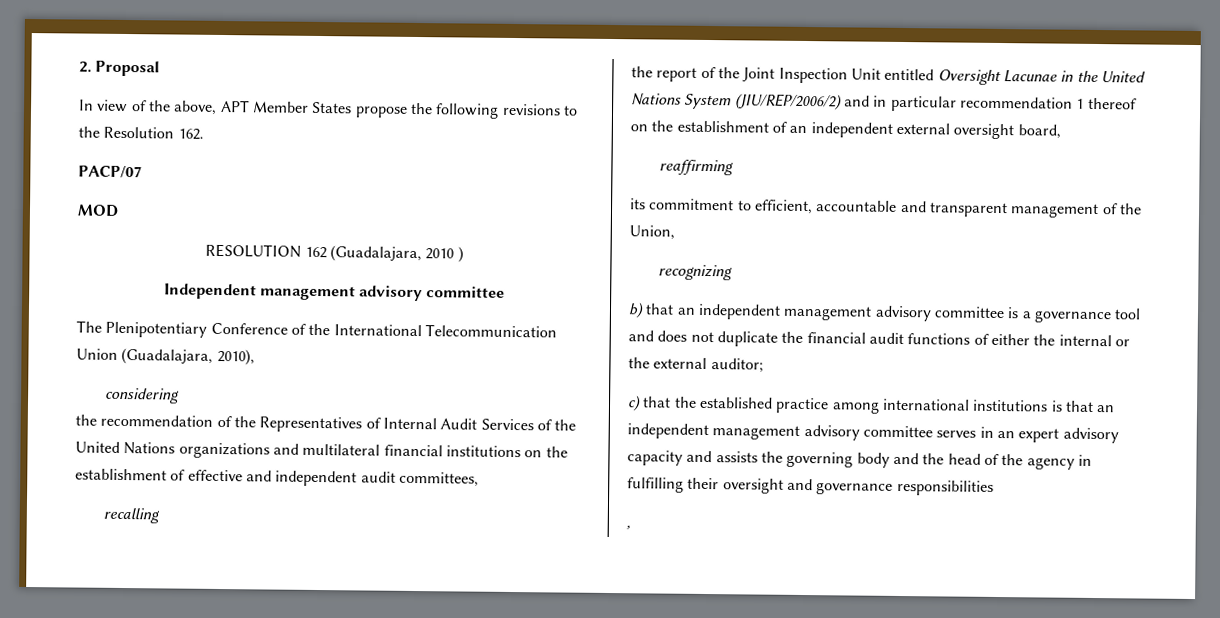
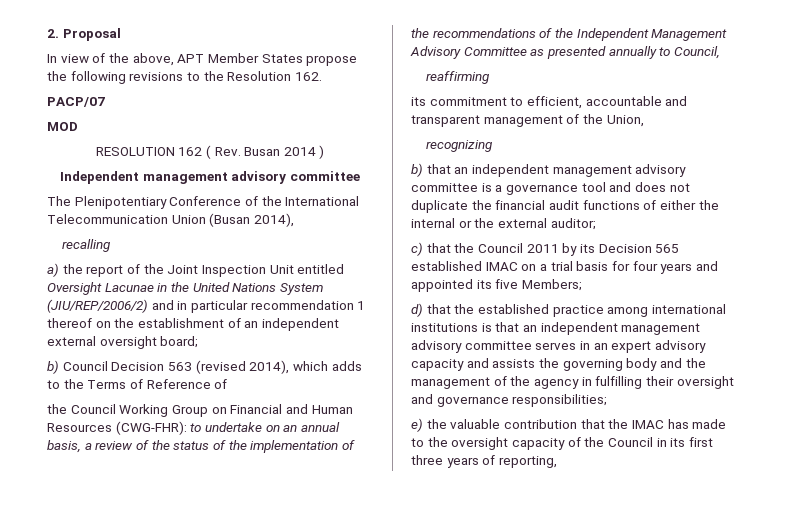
- RESOLUTION 162 (Guadalajara, 2010 )
+ RESOLUTION 162 ( Rev. Busan 2014 )
- The Plenipotentiary Conference of the International Telecommunication Union (Guadalajara, 2010),
- considering
- the recommendation of the Representatives of Internal Audit Services of the United Nations organizations and multilateral financial institutions on the establishment of effective and independent audit committees,
+ The Plenipotentiary Conference of the International Telecommunication Union (Busan 2014),
- the report of the Joint Inspection Unit entitled Oversight Lacunae in the United Nations System (JIU/REP/2006/2) and in particular recommendation 1 thereof on the establishment of an independent external oversight board,
+ a) the report of the Joint Inspection Unit entitled Oversight Lacunae in the United Nations System (JIU/REP/2006/2) and in particular recommendation 1 thereof on the establishment of an independent external oversight board;
+ b) Council Decision 563 (revised 2014), which adds to the Terms of Reference of
+ the Council Working Group on Financial and Human Resources (CWG-FHR): to undertake on an annual basis, a review of the status of the implementation of the recommendations of the Independent Management Advisory Committee as presented annually to Council,
- c) that the established practice among international institutions is that an independent management advisory committee serves in an expert advisory capacity and assists the governing body and the head of the agency in fulfilling their oversight and governance responsibilities
- ,
+ c) that the Council 2011 by its Decision 565 established IMAC on a trial basis for four years and appointed its five Members;
+ d) that the established practice among international institutions is that an independent management advisory committee serves in an expert advisory capacity and assists the governing body and the management of the agency in fulfilling their oversight and governance responsibilities;
+ e) the valuable contribution that the IMAC has made to the oversight capacity of the Council in its first three years of reporting,

